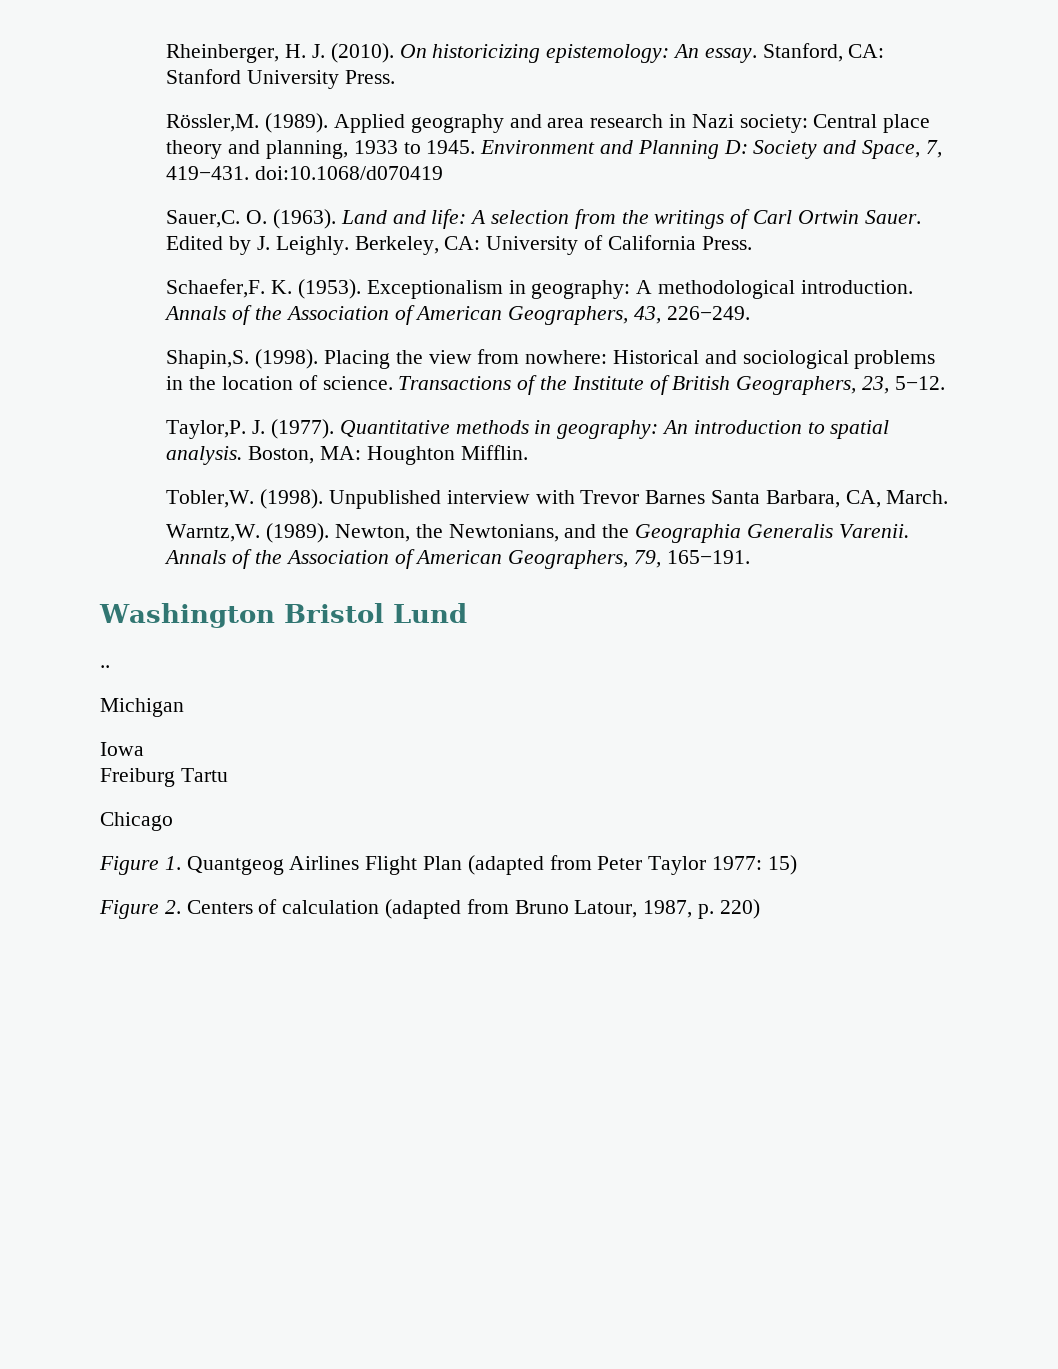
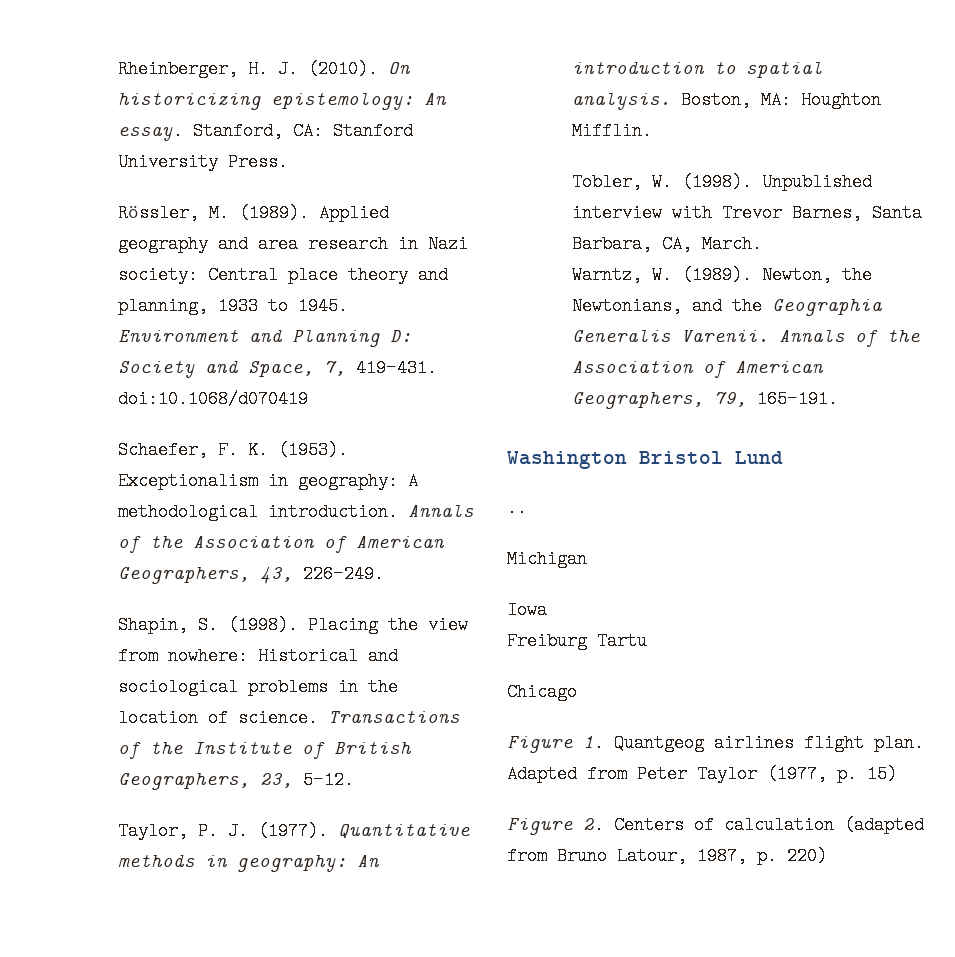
- Rössler,M. (1989).
+ Rössler, M. (1989).
- Sauer,C. O. (1963). Land and life: A selection from the writings of Carl Ortwin Sauer. Edited by J. Leighly. Berkeley, CA: University of California Press.
- Schaefer,F. K. (1953).
+ Schaefer, F. K. (1953).
- Shapin,S. (1998).
+ Shapin, S. (1998).
- Taylor,P. J. (1977).
+ Taylor, P. J. (1977).
- Tobler,W. (1998).
+ Tobler, W. (1998).
- Unpublished interview with Trevor Barnes Santa Barbara, CA, March.
+ Unpublished interview with Trevor Barnes, Santa Barbara, CA, March.
- Warntz,W. (1989).
+ Warntz, W. (1989).
- Figure 1. Quantgeog Airlines Flight Plan (adapted from Peter Taylor 1977: 15)
+ Figure 1. Quantgeog airlines flight plan. Adapted from Peter Taylor (1977, p. 15)

